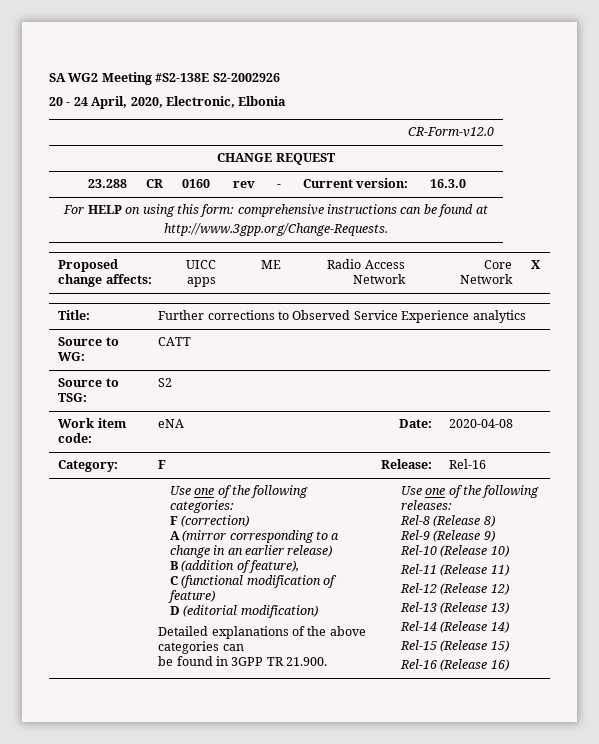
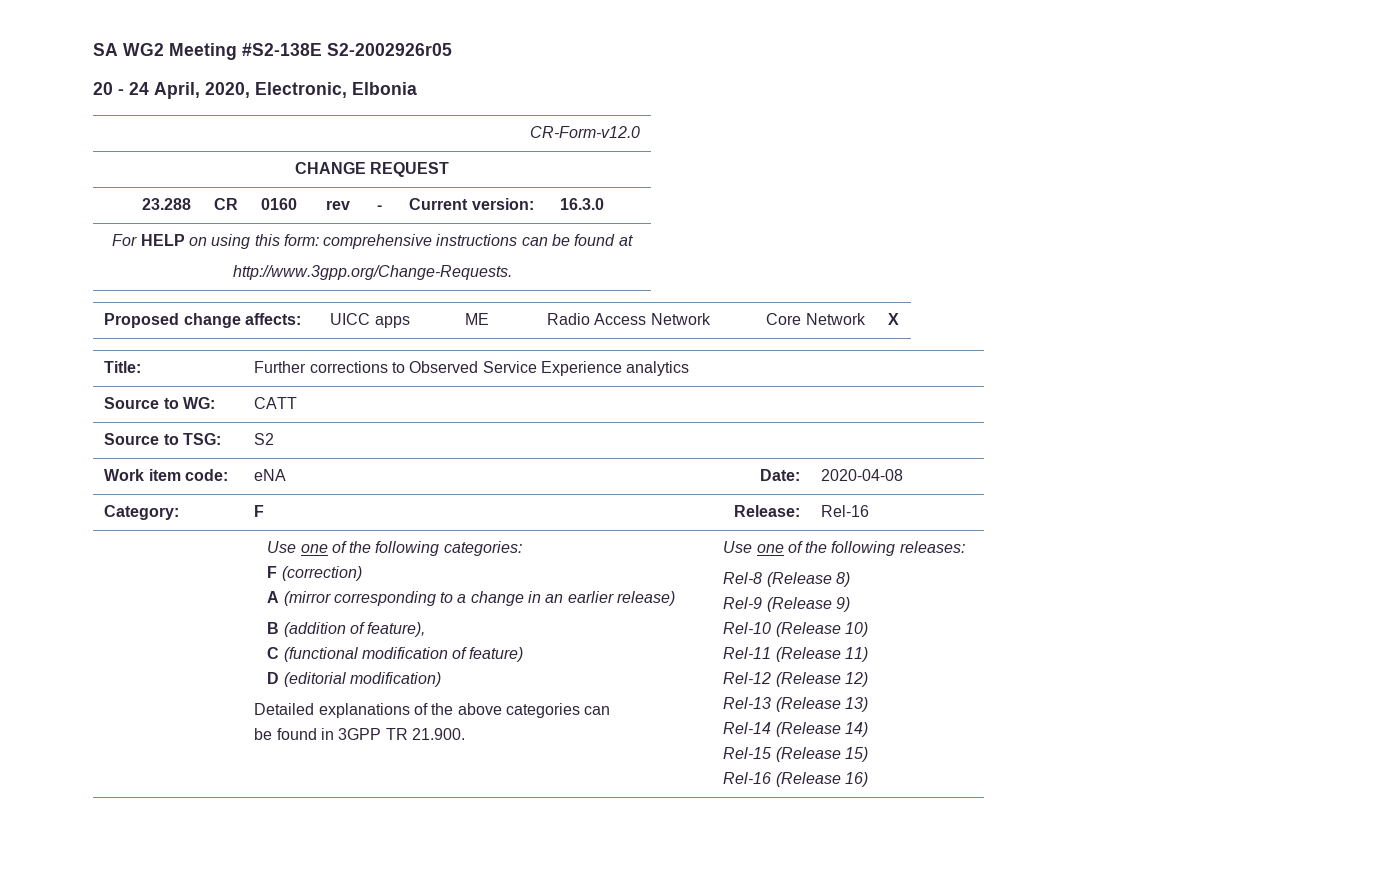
- SA WG2 Meeting #S2-138E S2-2002926
+ SA WG2 Meeting #S2-138E S2-2002926r05

